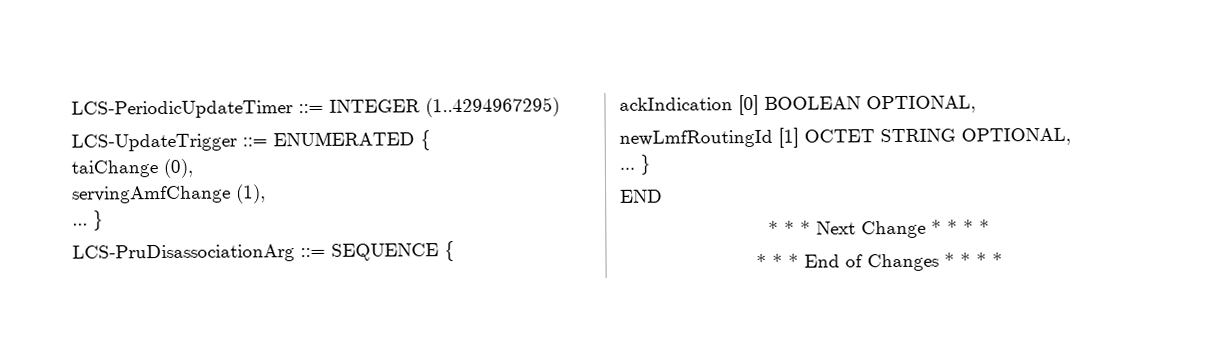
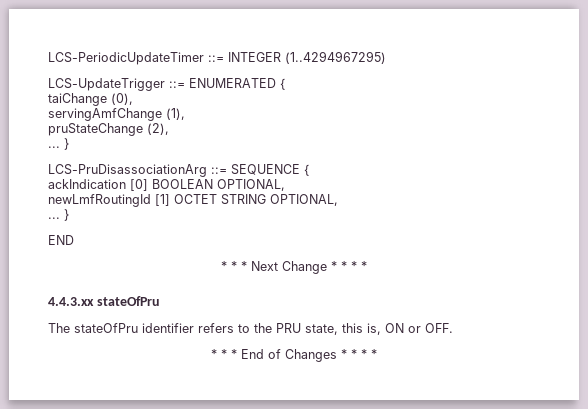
+ pruStateChange (2),
+ 4.4.3.xx stateOfPru
+ The stateOfPru identifier refers to the PRU state, this is, ON or OFF.

